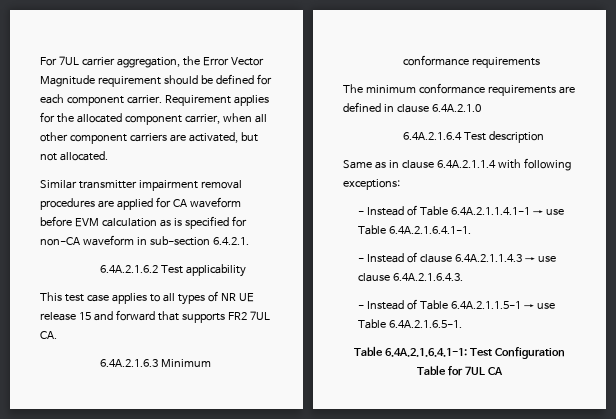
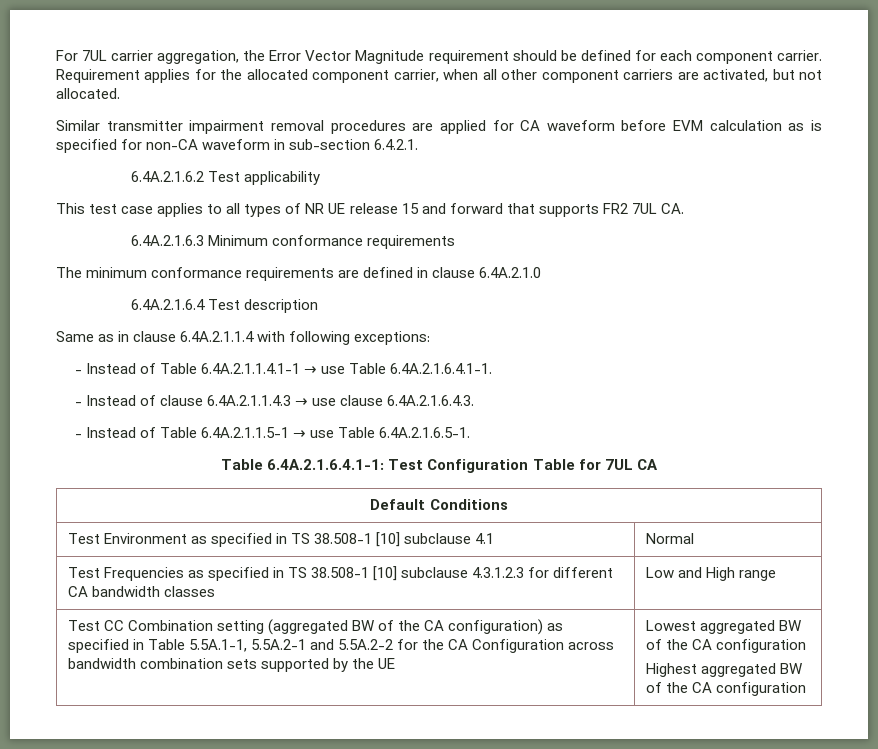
+ Default Conditions
+ Test Environment as specified in TS 38.508-1 [10] subclause 4.1 | Normal
+ Test Frequencies as specified in TS 38.508-1 [10] subclause 4.3.1.2.3 for different CA bandwidth classes | Low and High range
+ Test CC Combination setting (aggregated BW of the CA configuration) as specified in Table 5.5A.1-1, 5.5A.2-1 and 5.5A.2-2 for the CA Configuration across bandwidth combination sets supported by the UE | Lowest aggregated BW of the CA configuration
+ Highest aggregated BW of the CA configuration

